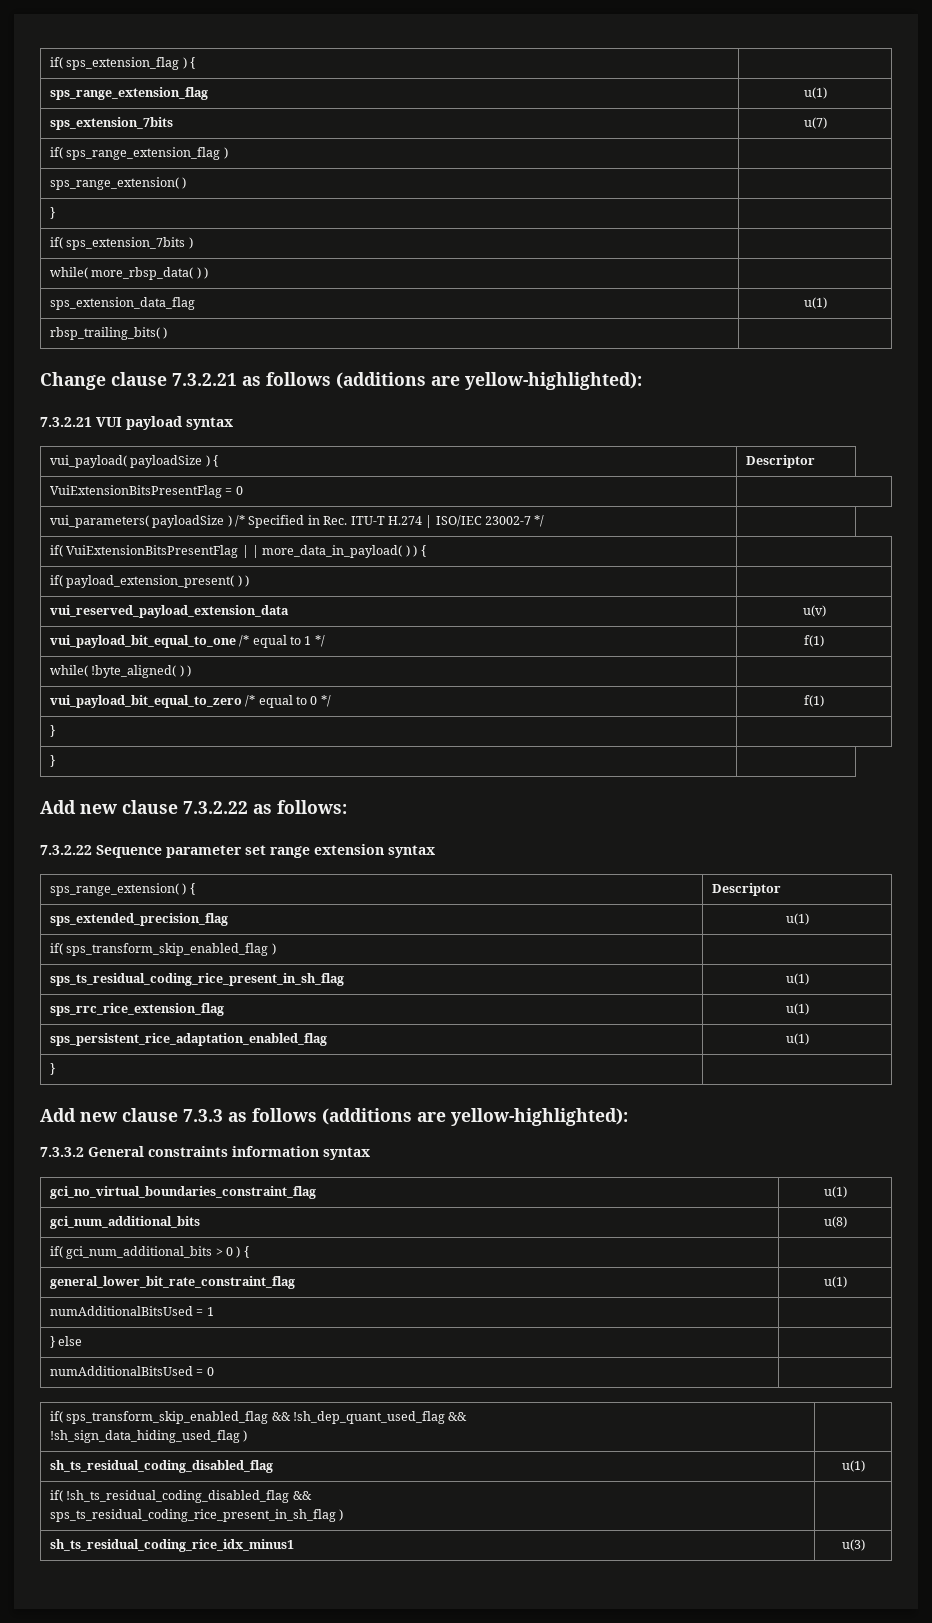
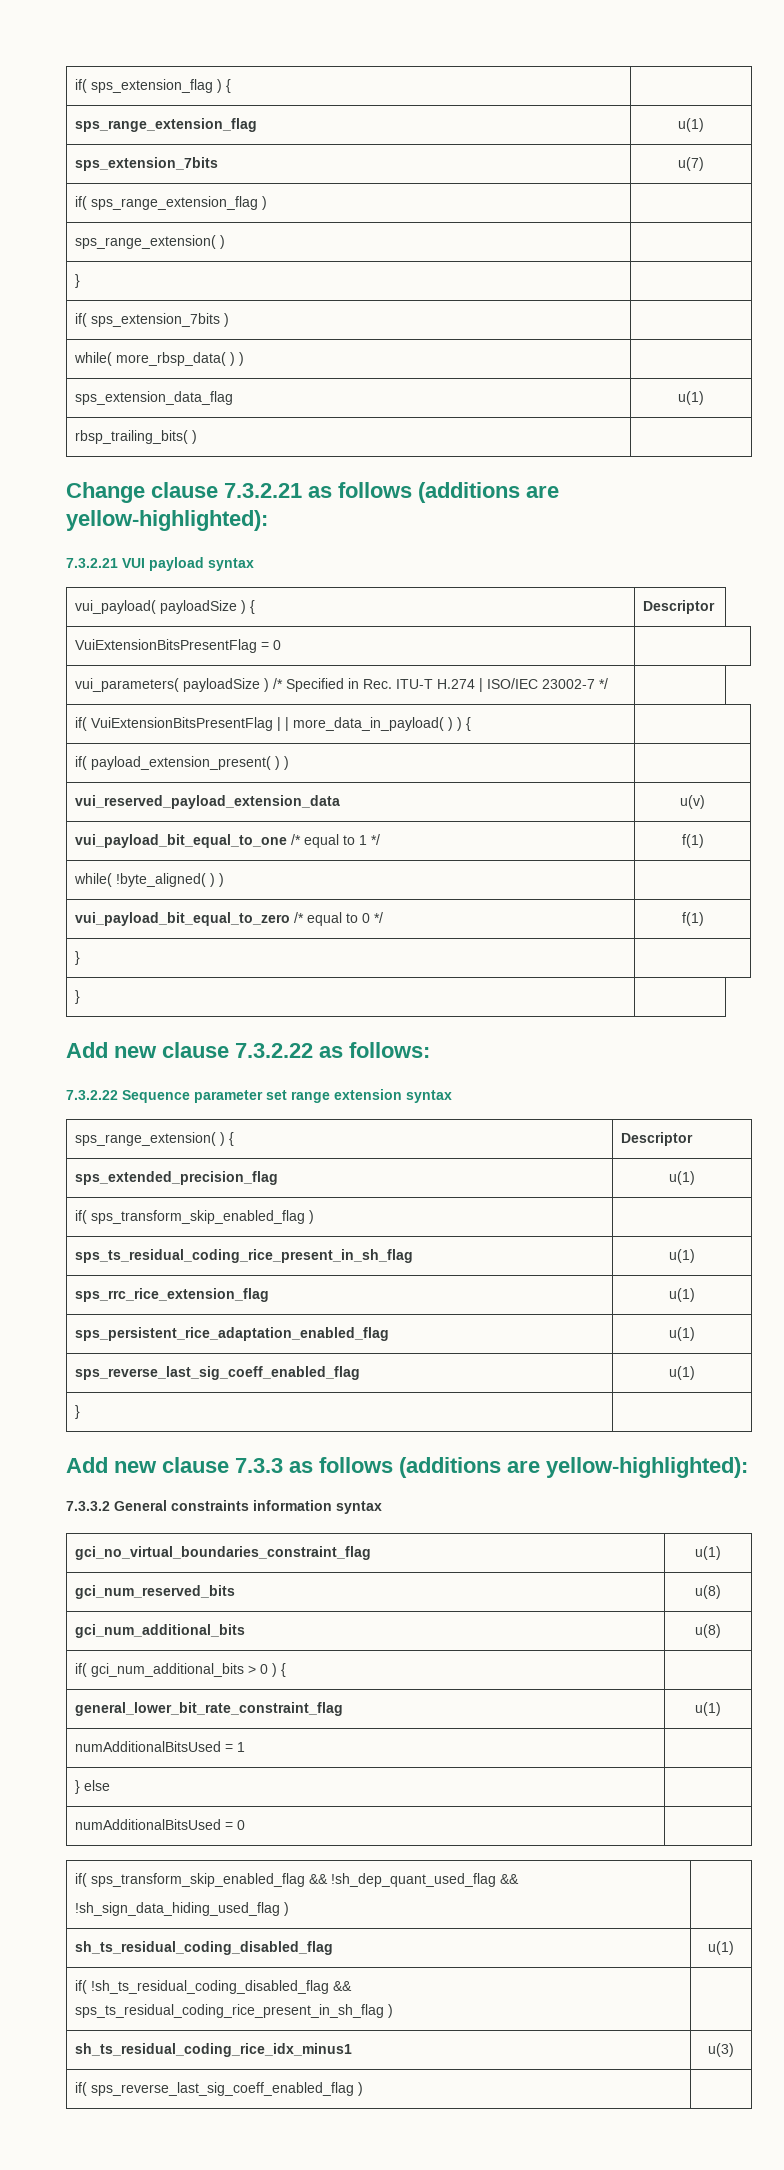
+ sps_reverse_last_sig_coeff_enabled_flag | u(1)
+ gci_num_reserved_bits | u(8)
+ if( sps_reverse_last_sig_coeff_enabled_flag ) |

